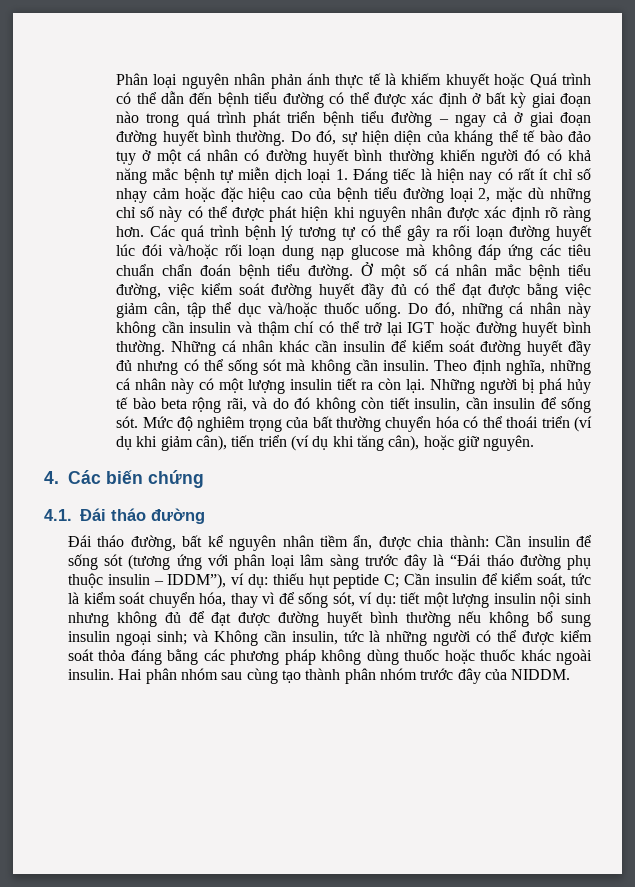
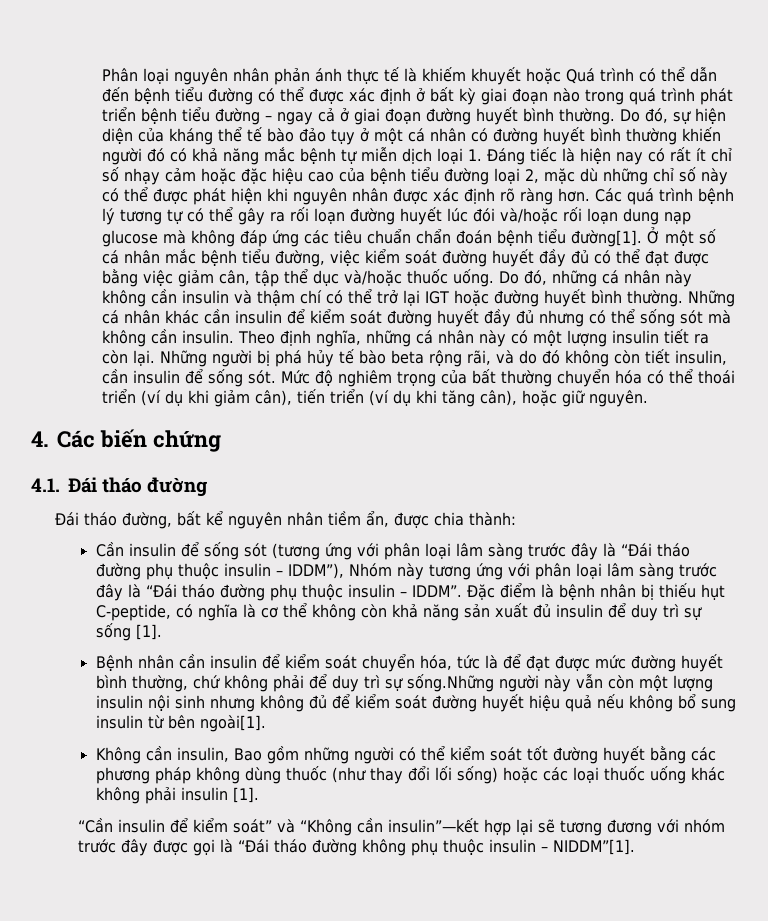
- Các quá trình bệnh lý tương tự có thể gây ra rối loạn đường huyết lúc đói và/hoặc rối loạn dung nạp glucose mà không đáp ứng các tiêu chuẩn chẩn đoán bệnh tiểu đường.
+ Các quá trình bệnh lý tương tự có thể gây ra rối loạn đường huyết lúc đói và/hoặc rối loạn dung nạp glucose mà không đáp ứng các tiêu chuẩn chẩn đoán bệnh tiểu đường[1].
- Đái tháo đường, bất kể nguyên nhân tiềm ẩn, được chia thành: Cần insulin để sống sót (tương ứng với phân loại lâm sàng trước đây là “Đái tháo đường phụ thuộc insulin – IDDM”), ví dụ: thiếu hụt peptide C; Cần insulin để kiểm soát, tức là kiểm soát chuyển hóa, thay vì để sống sót, ví dụ: tiết một lượng insulin nội sinh nhưng không đủ để đạt được đường huyết bình thường nếu không bổ sung insulin ngoại sinh; và Không cần insulin, tức là những người có thể được kiểm soát thỏa đáng bằng các phương pháp không dùng thuốc hoặc thuốc khác ngoài insulin. Hai phân nhóm sau cùng tạo thành phân nhóm trước đây của NIDDM.
+ Đái tháo đường, bất kể nguyên nhân tiềm ẩn, được chia thành:
+ Cần insulin để sống sót (tương ứng với phân loại lâm sàng trước đây là “Đái tháo đường phụ thuộc insulin – IDDM”), Nhóm này tương ứng với phân loại lâm sàng trước đây là “Đái tháo đường phụ thuộc insulin – IDDM”. Đặc điểm là bệnh nhân bị thiếu hụt C-peptide, có nghĩa là cơ thể không còn khả năng sản xuất đủ insulin để duy trì sự sống [1].
+ Bệnh nhân cần insulin để kiểm soát chuyển hóa, tức là để đạt được mức đường huyết bình thường, chứ không phải để duy trì sự sống.Những người này vẫn còn một lượng insulin nội sinh nhưng không đủ để kiểm soát đường huyết hiệu quả nếu không bổ sung insulin từ bên ngoài[1].
+ Không cần insulin, Bao gồm những người có thể kiểm soát tốt đường huyết bằng các phương pháp không dùng thuốc (như thay đổi lối sống) hoặc các loại thuốc uống khác không phải insulin [1].
+ “Cần insulin để kiểm soát” và “Không cần insulin”—kết hợp lại sẽ tương đương với nhóm trước đây được gọi là “Đái tháo đường không phụ thuộc insulin – NIDDM”[1].

